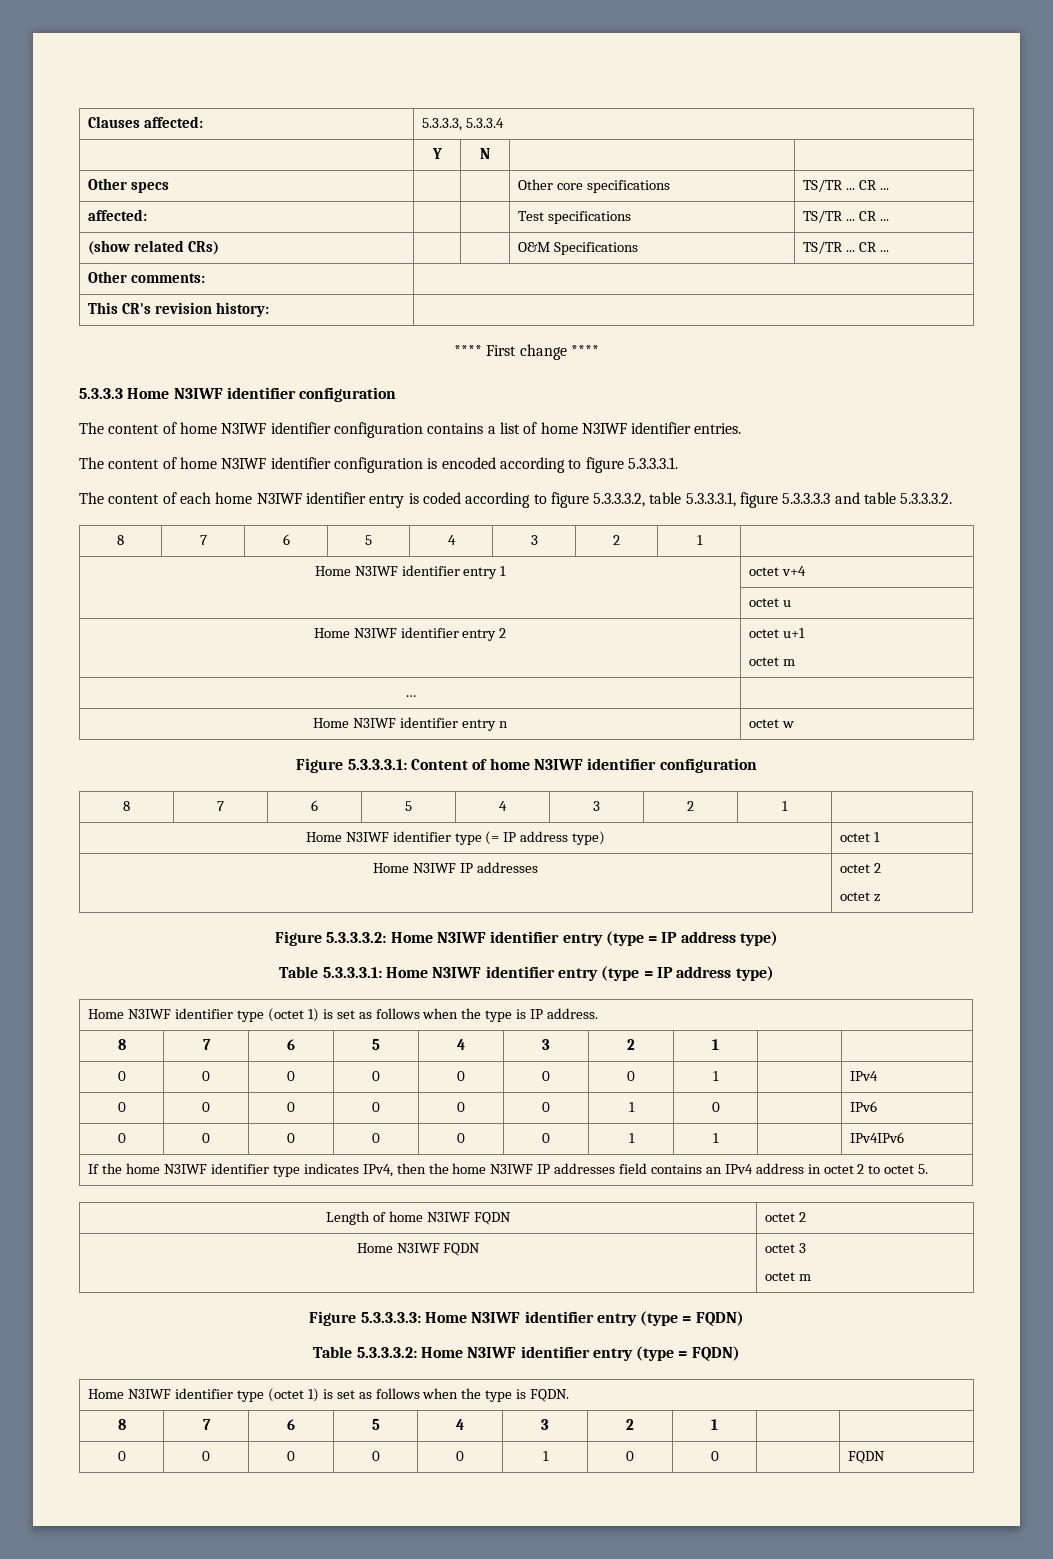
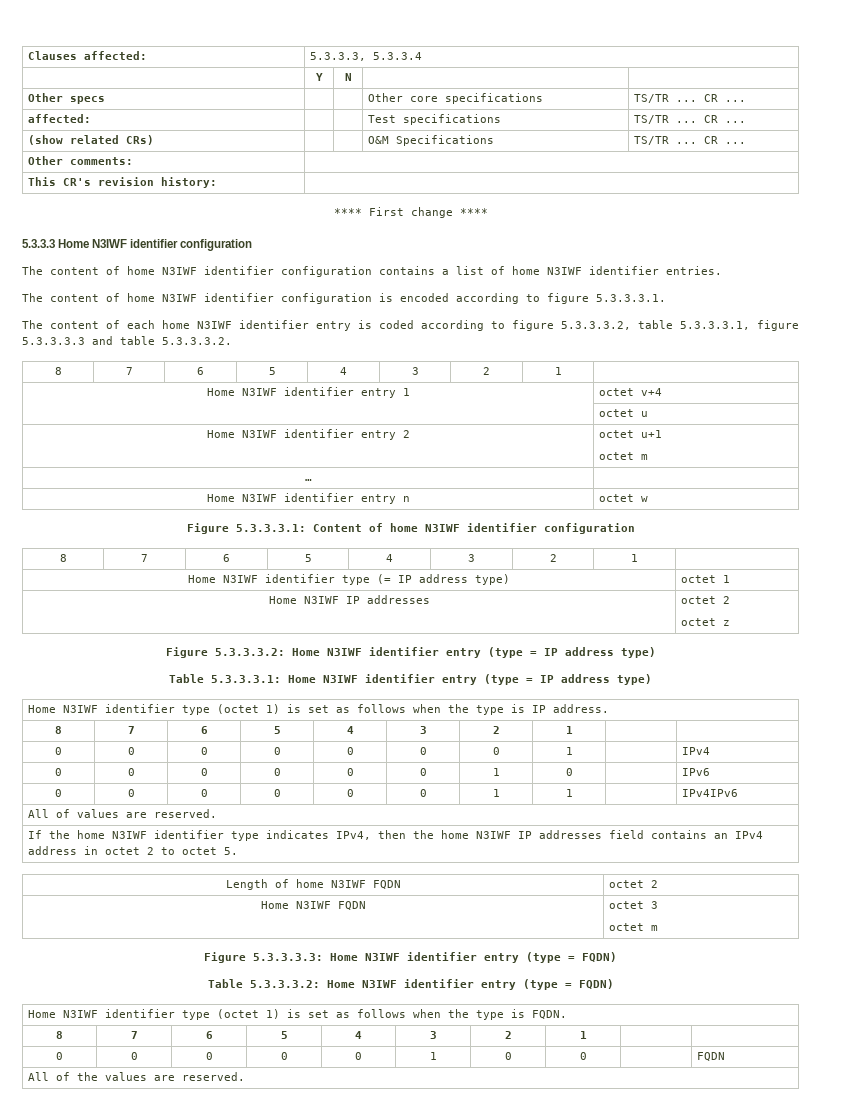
+ All of values are reserved.
+ All of the values are reserved.

